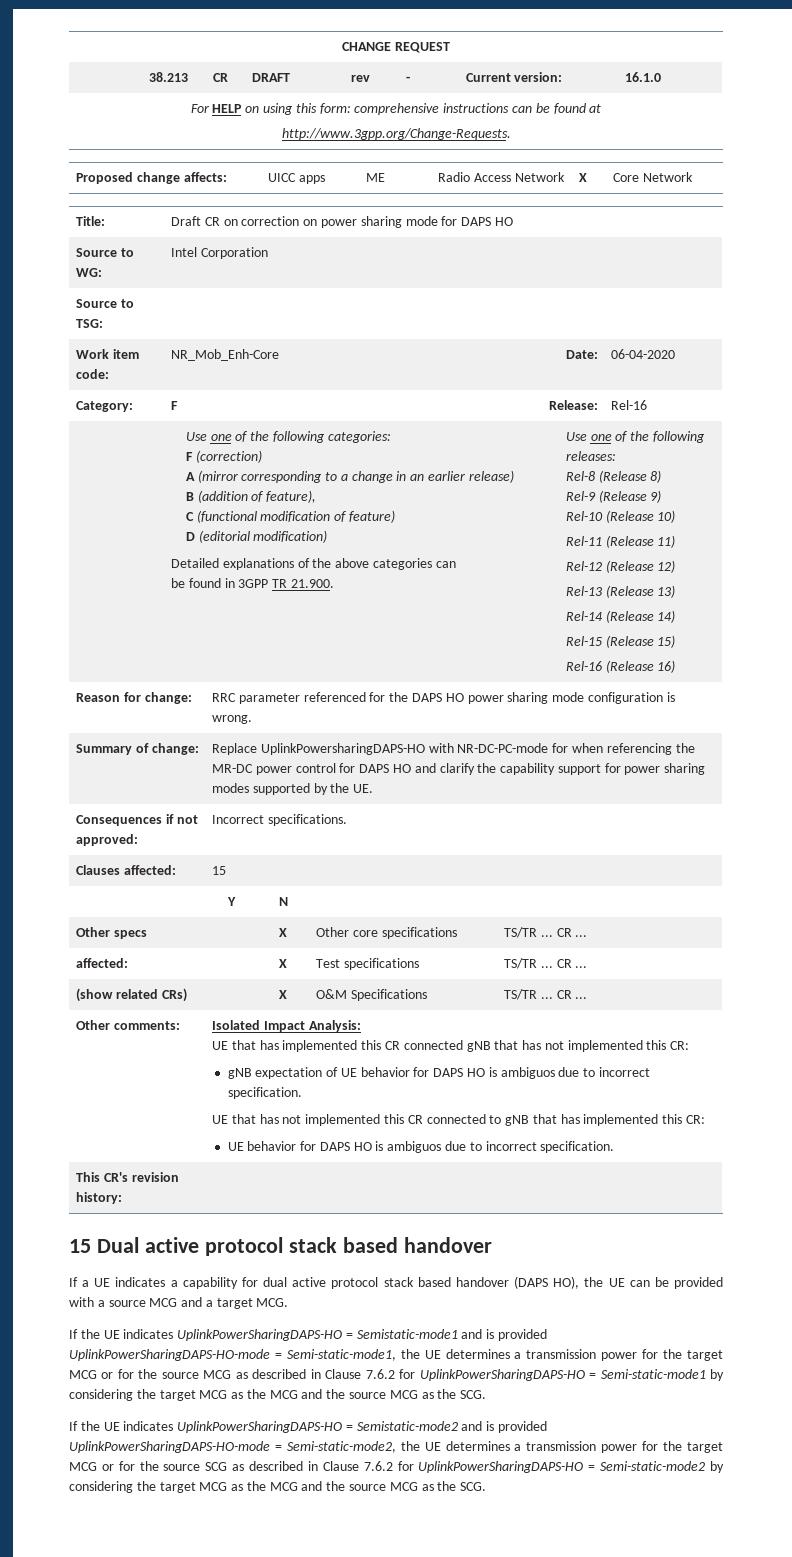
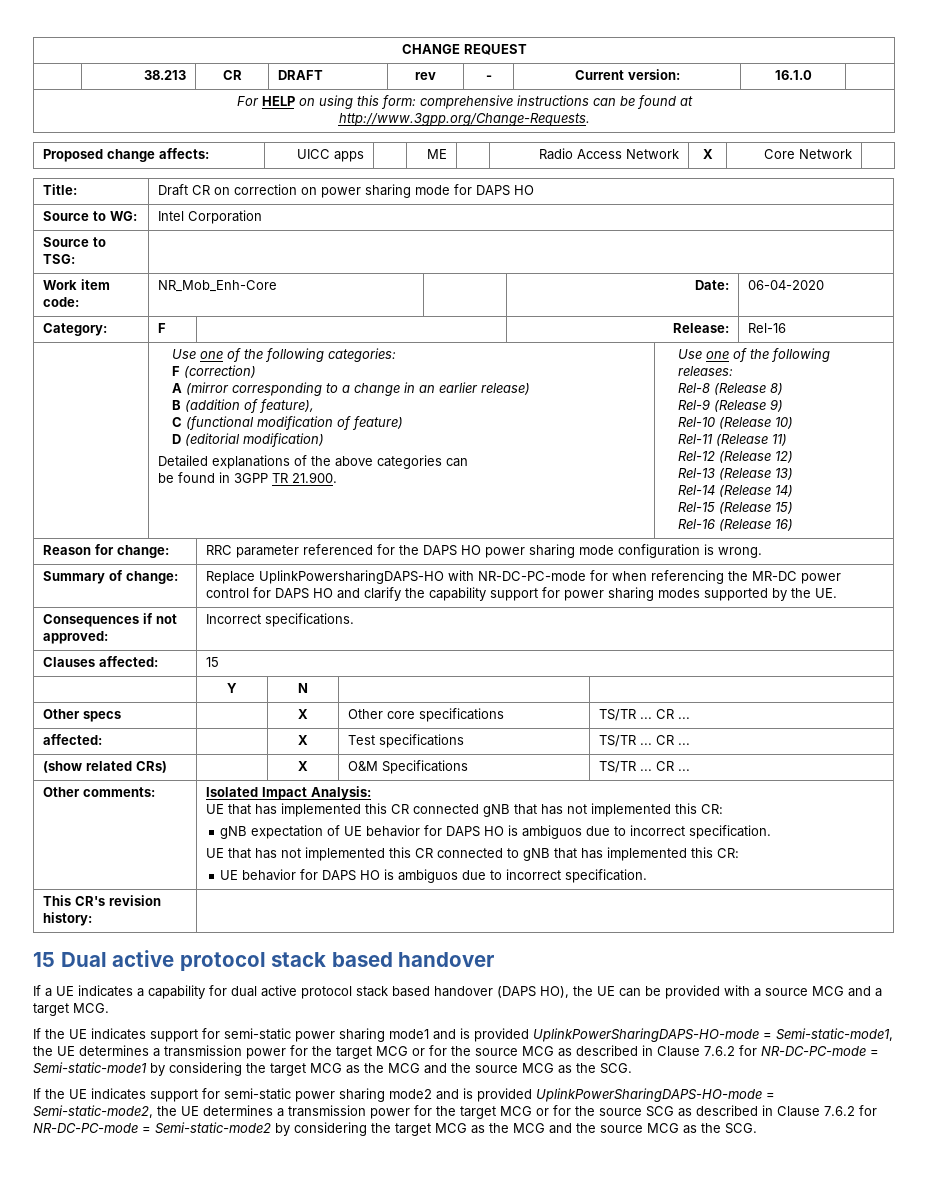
- If the UE indicates UplinkPowerSharingDAPS-HO = Semistatic-mode1 and is provided UplinkPowerSharingDAPS-HO-mode = Semi-static-mode1, the UE determines a transmission power for the target MCG or for the source MCG as described in Clause 7.6.2 for UplinkPowerSharingDAPS-HO = Semi-static-mode1 by considering the target MCG as the MCG and the source MCG as the SCG.
+ If the UE indicates support for semi-static power sharing mode1 and is provided UplinkPowerSharingDAPS-HO-mode = Semi-static-mode1, the UE determines a transmission power for the target MCG or for the source MCG as described in Clause 7.6.2 for NR-DC-PC-mode = Semi-static-mode1 by considering the target MCG as the MCG and the source MCG as the SCG.
- If the UE indicates UplinkPowerSharingDAPS-HO = Semistatic-mode2 and is provided UplinkPowerSharingDAPS-HO-mode = Semi-static-mode2, the UE determines a transmission power for the target MCG or for the source SCG as described in Clause 7.6.2 for UplinkPowerSharingDAPS-HO = Semi-static-mode2 by considering the target MCG as the MCG and the source MCG as the SCG.
+ If the UE indicates support for semi-static power sharing mode2 and is provided UplinkPowerSharingDAPS-HO-mode = Semi-static-mode2, the UE determines a transmission power for the target MCG or for the source SCG as described in Clause 7.6.2 for NR-DC-PC-mode = Semi-static-mode2 by considering the target MCG as the MCG and the source MCG as the SCG.

